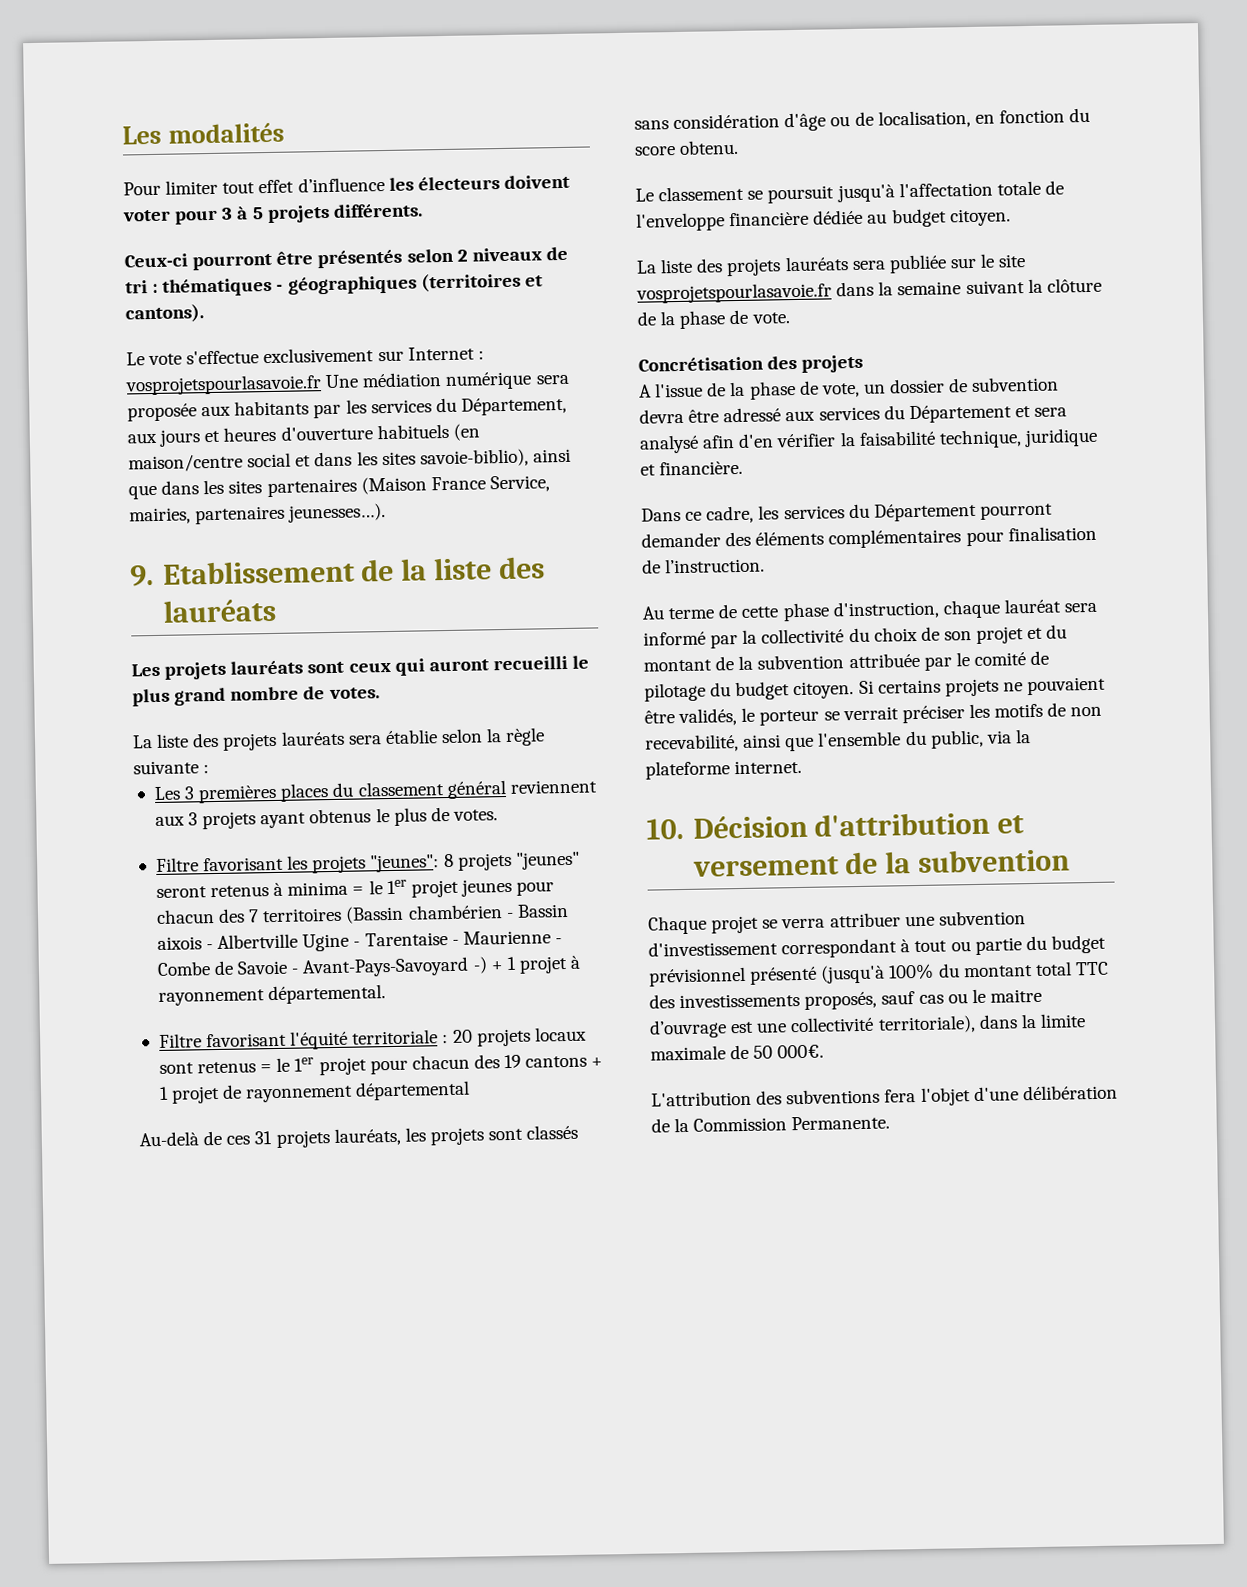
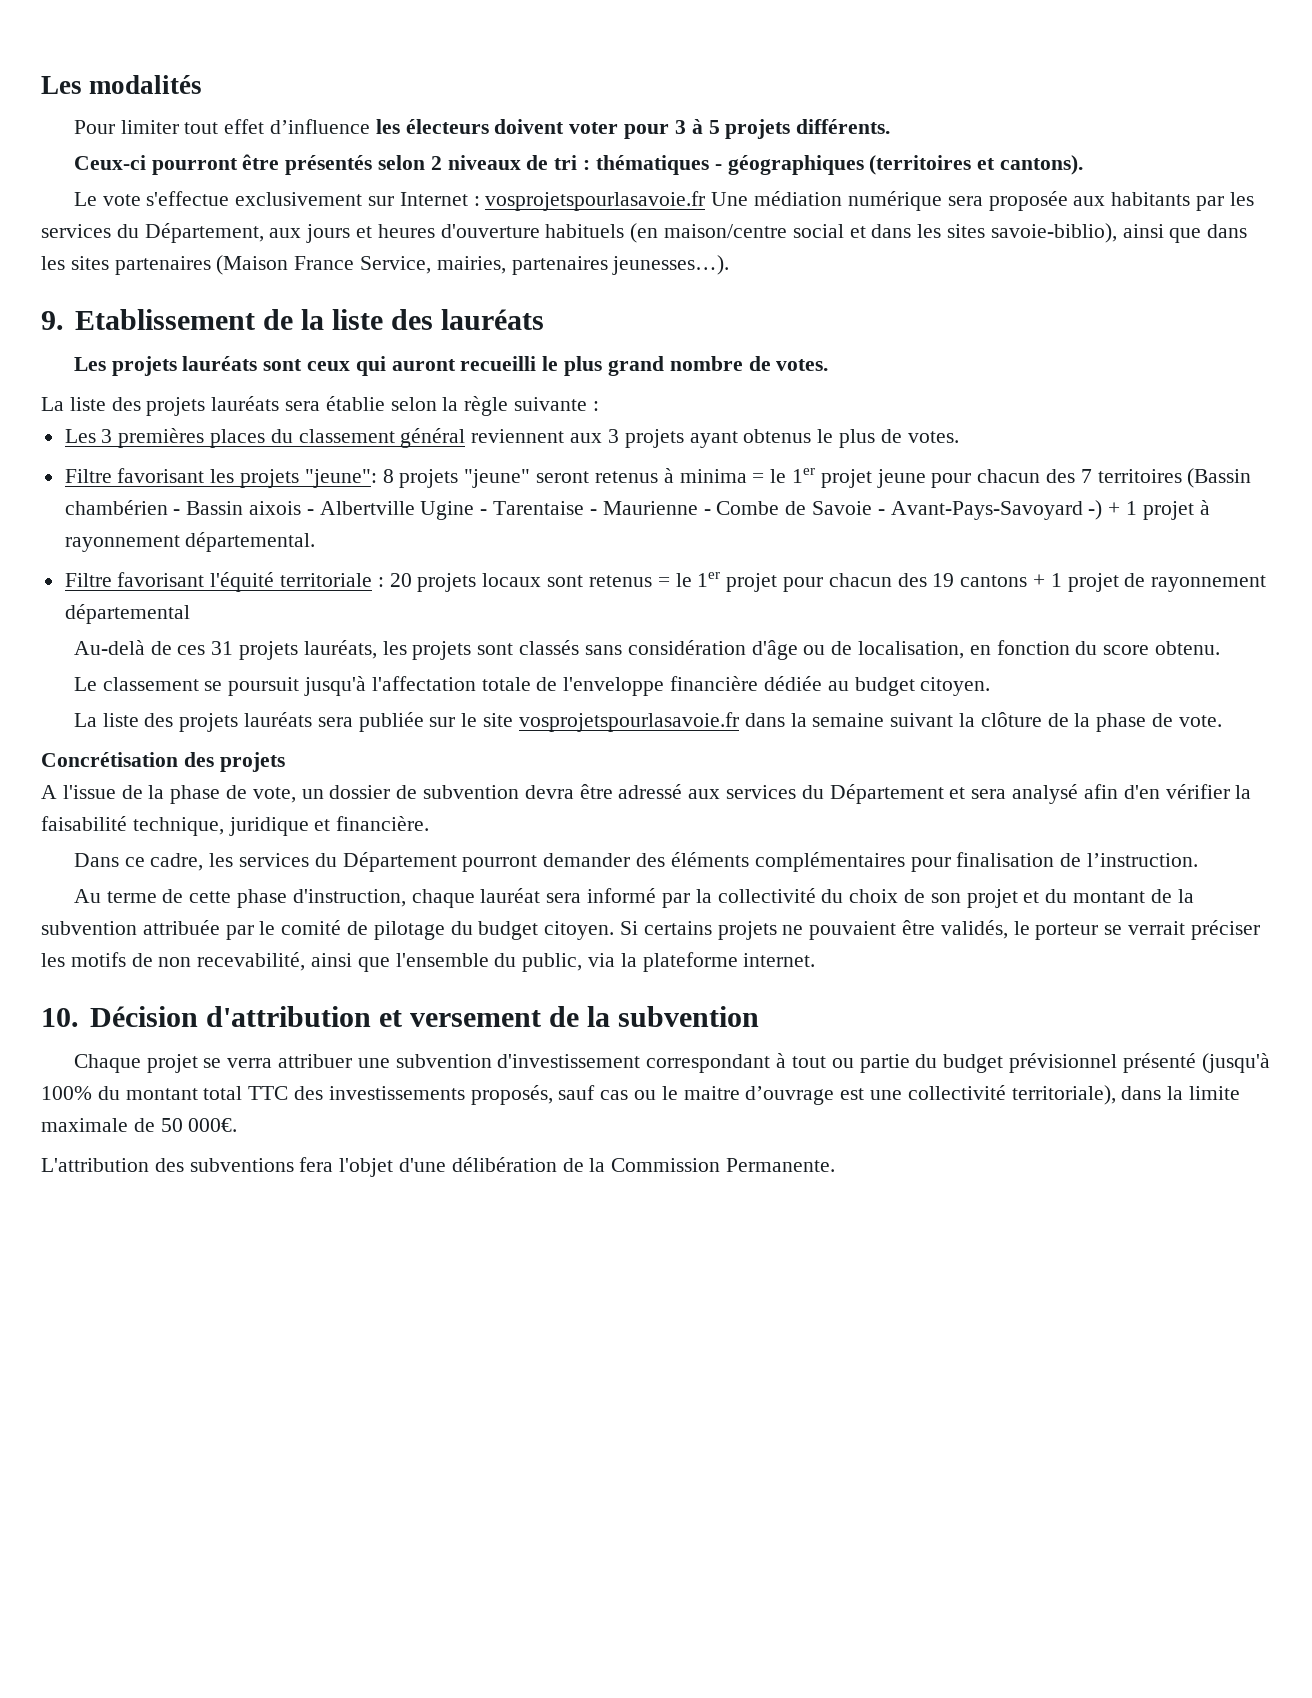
- Filtre favorisant les projets "jeunes": 8 projets "jeunes" seront retenus à minima = le 1er projet jeunes pour chacun des 7 territoires (Bassin chambérien - Bassin aixois - Albertville Ugine - Tarentaise - Maurienne - Combe de Savoie - Avant-Pays-Savoyard -) + 1 projet à rayonnement départemental.
+ Filtre favorisant les projets "jeune": 8 projets "jeune" seront retenus à minima = le 1er projet jeune pour chacun des 7 territoires (Bassin chambérien - Bassin aixois - Albertville Ugine - Tarentaise - Maurienne - Combe de Savoie - Avant-Pays-Savoyard -) + 1 projet à rayonnement départemental.

